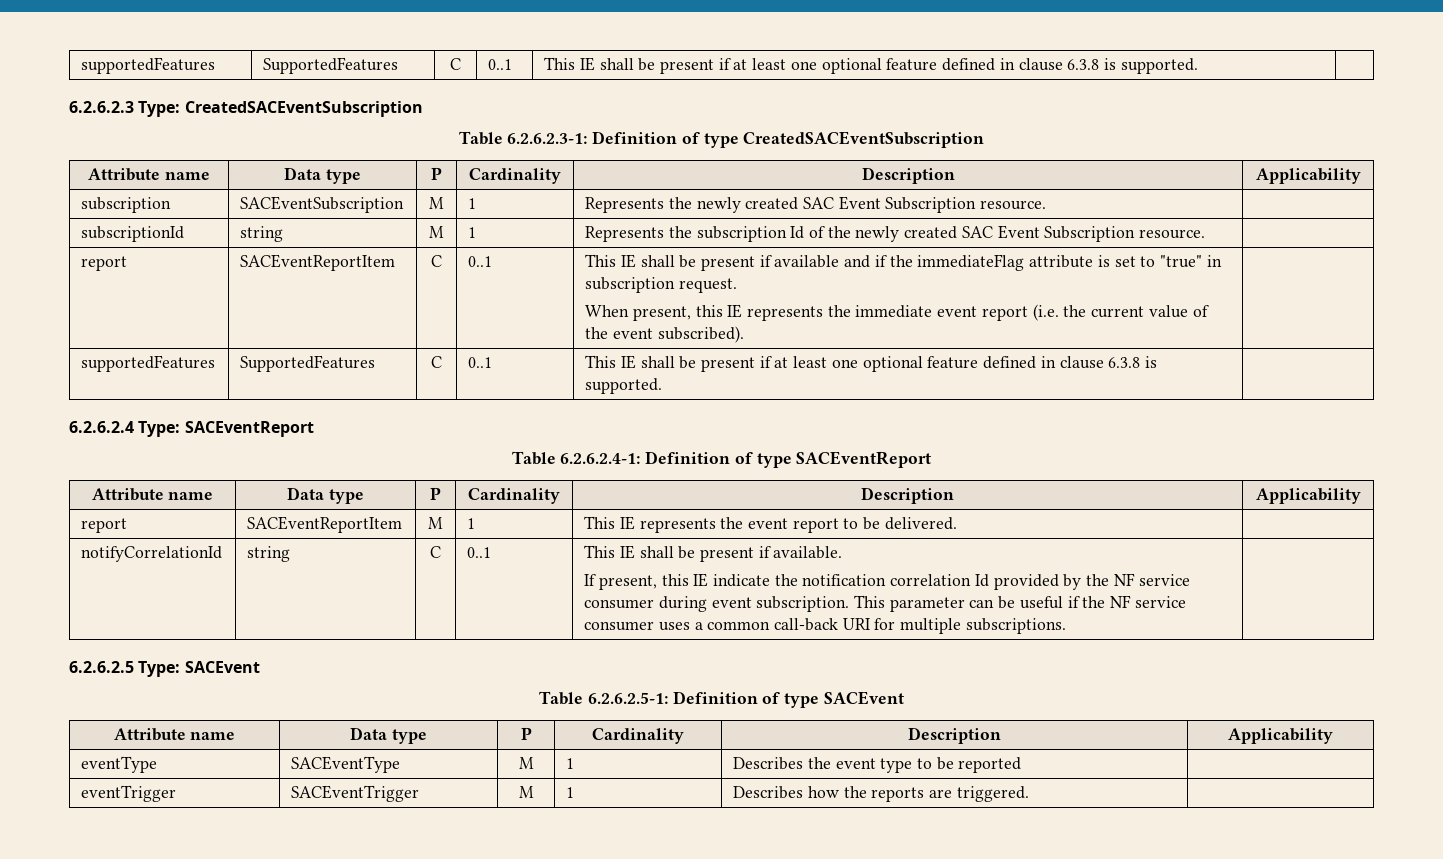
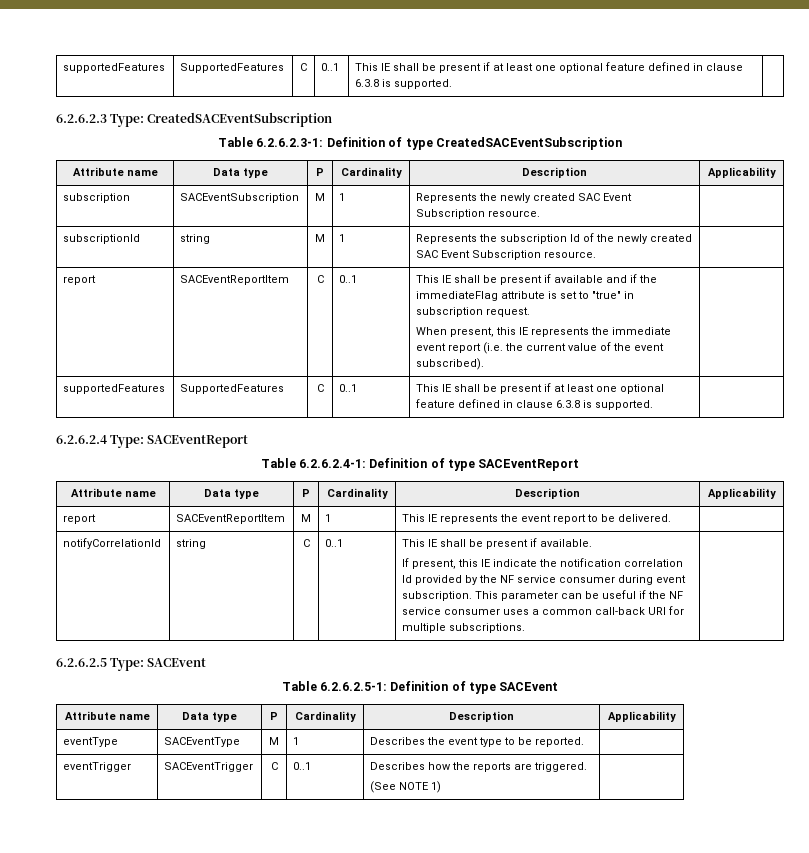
- eventType | SACEventType | M | 1 | Describes the event type to be reported |
+ eventType | SACEventType | M | 1 | Describes the event type to be reported. |
- eventTrigger | SACEventTrigger | M | 1 | Describes how the reports are triggered. |
+ eventTrigger | SACEventTrigger | C | 0..1 | Describes how the reports are triggered.
+ (See NOTE 1) |

